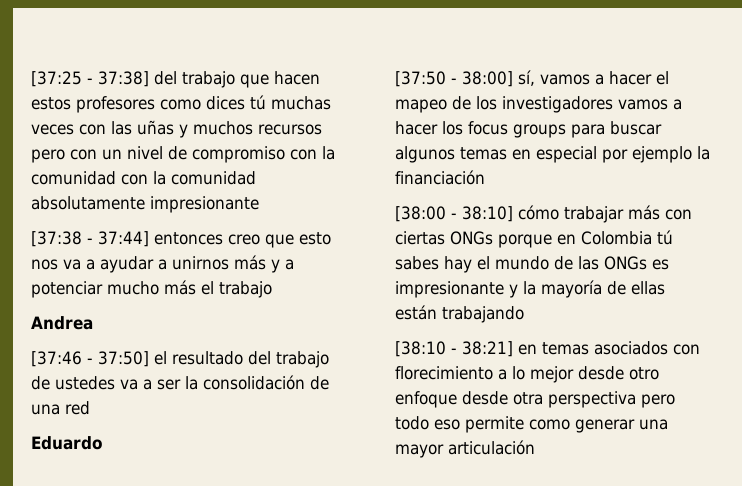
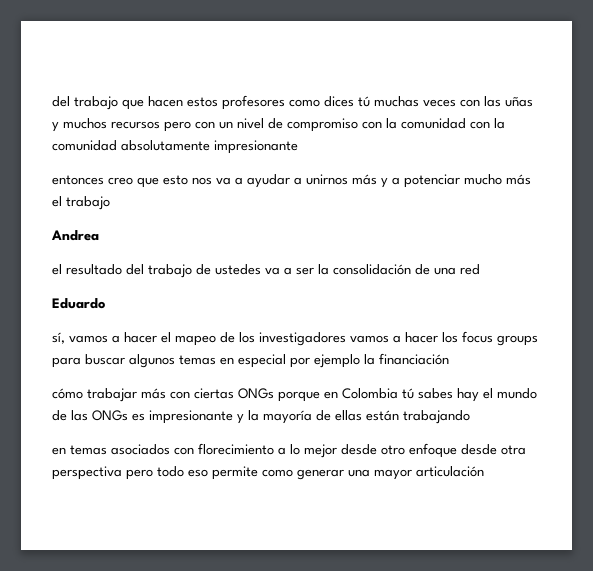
- [37:25 - 37:38] del trabajo que hacen estos profesores como dices tú muchas veces con las uñas y muchos recursos pero con un nivel de compromiso con la comunidad con la comunidad absolutamente impresionante
+ del trabajo que hacen estos profesores como dices tú muchas veces con las uñas y muchos recursos pero con un nivel de compromiso con la comunidad con la comunidad absolutamente impresionante
- [37:38 - 37:44] entonces creo que esto nos va a ayudar a unirnos más y a potenciar mucho más el trabajo
+ entonces creo que esto nos va a ayudar a unirnos más y a potenciar mucho más el trabajo
- [37:46 - 37:50] el resultado del trabajo de ustedes va a ser la consolidación de una red
+ el resultado del trabajo de ustedes va a ser la consolidación de una red
- [37:50 - 38:00] sí, vamos a hacer el mapeo de los investigadores vamos a hacer los focus groups para buscar algunos temas en especial por ejemplo la financiación
+ sí, vamos a hacer el mapeo de los investigadores vamos a hacer los focus groups para buscar algunos temas en especial por ejemplo la financiación
- [38:00 - 38:10] cómo trabajar más con ciertas ONGs porque en Colombia tú sabes hay el mundo de las ONGs es impresionante y la mayoría de ellas están trabajando
+ cómo trabajar más con ciertas ONGs porque en Colombia tú sabes hay el mundo de las ONGs es impresionante y la mayoría de ellas están trabajando
- [38:10 - 38:21] en temas asociados con florecimiento a lo mejor desde otro enfoque desde otra perspectiva pero todo eso permite como generar una mayor articulación
+ en temas asociados con florecimiento a lo mejor desde otro enfoque desde otra perspectiva pero todo eso permite como generar una mayor articulación

